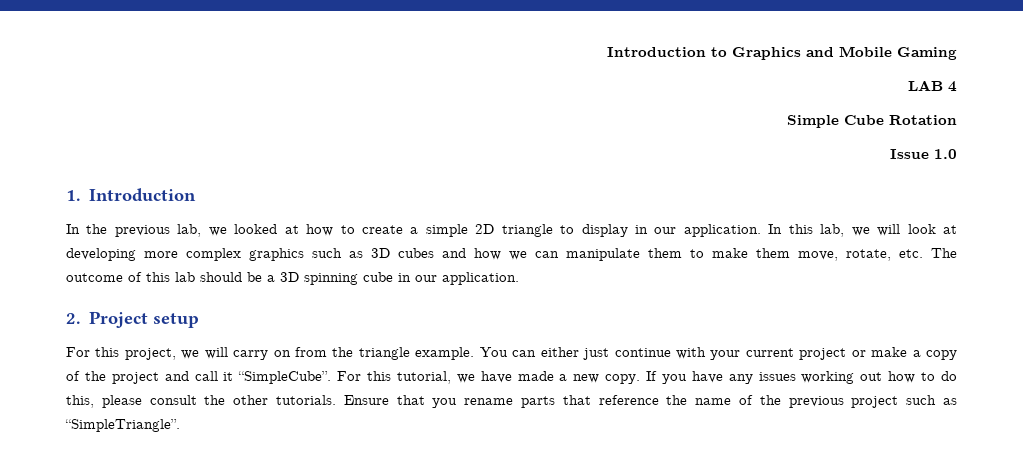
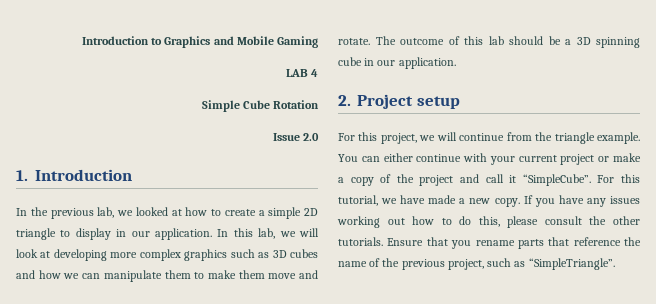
- Issue 1.0
+ Issue 2.0
- In this lab, we will look at developing more complex graphics such as 3D cubes and how we can manipulate them to make them move, rotate, etc. The outcome of this lab should be a 3D spinning cube in our application.
+ In this lab, we will look at developing more complex graphics such as 3D cubes and how we can manipulate them to make them move and rotate. The outcome of this lab should be a 3D spinning cube in our application.
- For this project, we will carry on from the triangle example.
+ For this project, we will continue from the triangle example.
- You can either just continue with your current project or make a copy of the project and call it “SimpleCube”.
+ You can either continue with your current project or make a copy of the project and call it “SimpleCube”.
- Ensure that you rename parts that reference the name of the previous project such as “SimpleTriangle”.
+ Ensure that you rename parts that reference the name of the previous project, such as “SimpleTriangle”.

